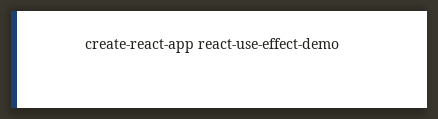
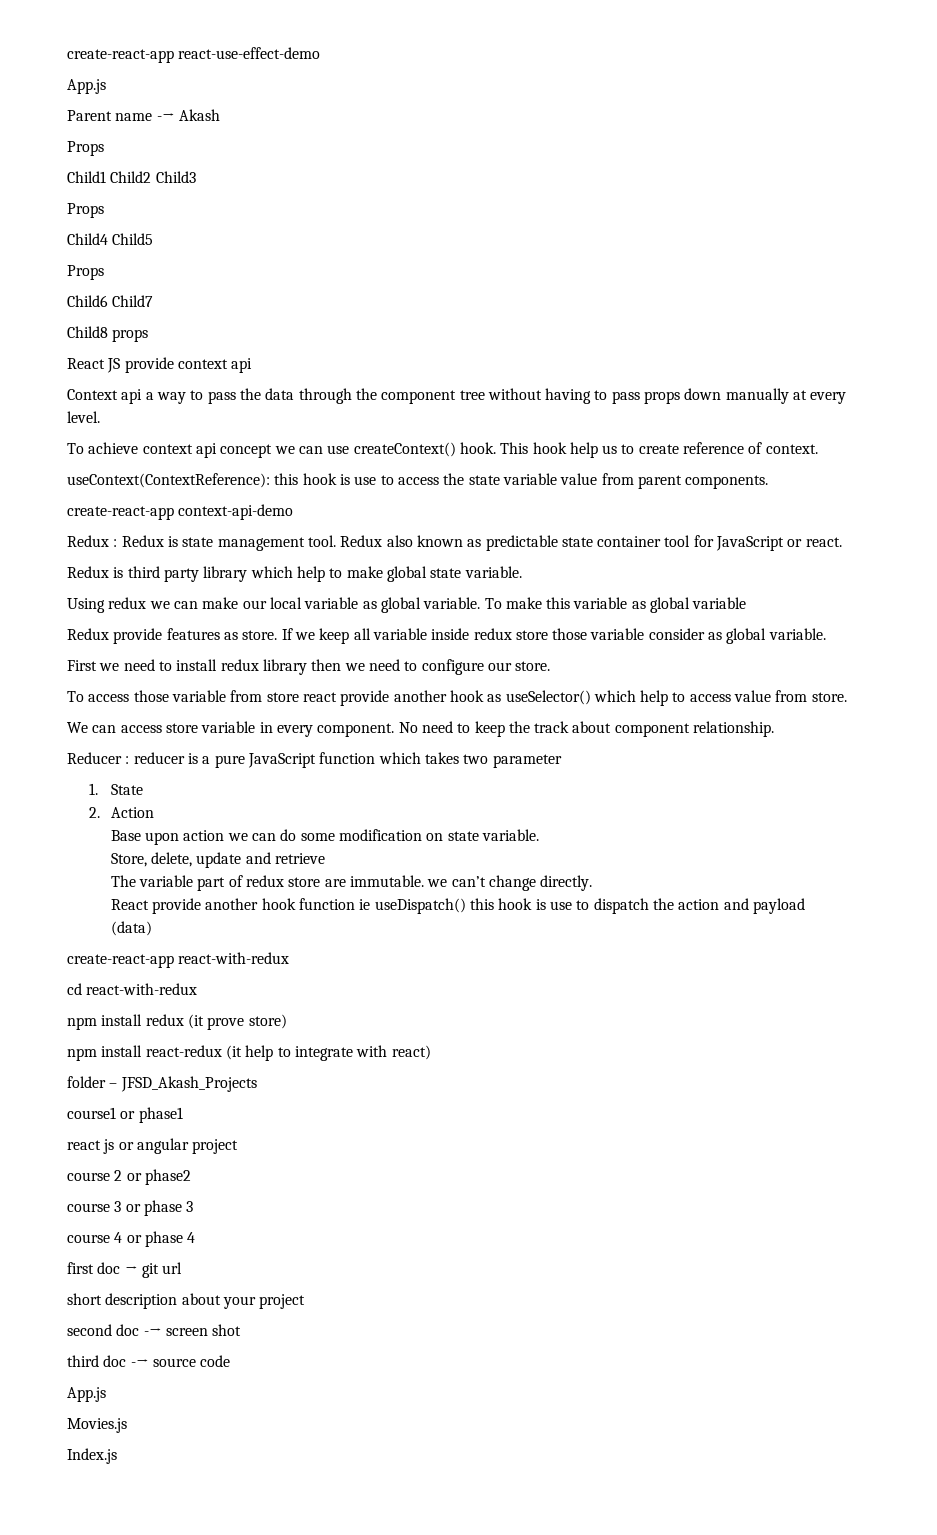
  create-react-app react-use-effect-demo
+ App.js
+ Parent name -→ Akash
+ Props
+ Child1 Child2 Child3
+ Props
+ Child4 Child5
+ Props
+ Child6 Child7
+ Child8 props
+ React JS provide context api
+ Context api a way to pass the data through the component tree without having to pass props down manually at every level.
+ To achieve context api concept we can use createContext() hook. This hook help us to create reference of context.
+ useContext(ContextReference): this hook is use to access the state variable value from parent components.
+ create-react-app context-api-demo
+ Redux : Redux is state management tool. Redux also known as predictable state container tool for JavaScript or react.
+ Redux is third party library which help to make global state variable.
+ Using redux we can make our local variable as global variable. To make this variable as global variable
+ Redux provide features as store. If we keep all variable inside redux store those variable consider as global variable.
+ First we need to install redux library then we need to configure our store.
+ To access those variable from store react provide another hook as useSelector() which help to access value from store.
+ We can access store variable in every component. No need to keep the track about component relationship.
+ Reducer : reducer is a pure JavaScript function which takes two parameter
+ 1. State
+ 2. Action
+ Base upon action we can do some modification on state variable.
+ Store, delete, update and retrieve
+ The variable part of redux store are immutable. we can’t change directly.
+ React provide another hook function ie useDispatch() this hook is use to dispatch the action and payload (data)
+ create-react-app react-with-redux
+ cd react-with-redux
+ npm install redux (it prove store)
+ npm install react-redux (it help to integrate with react)
+ folder – JFSD_Akash_Projects
+ course1 or phase1
+ react js or angular project
+ course 2 or phase2
+ course 3 or phase 3
+ course 4 or phase 4
+ first doc → git url
+ short description about your project
+ second doc -→ screen shot
+ third doc -→ source code
+ App.js
+ Movies.js
+ Index.js

